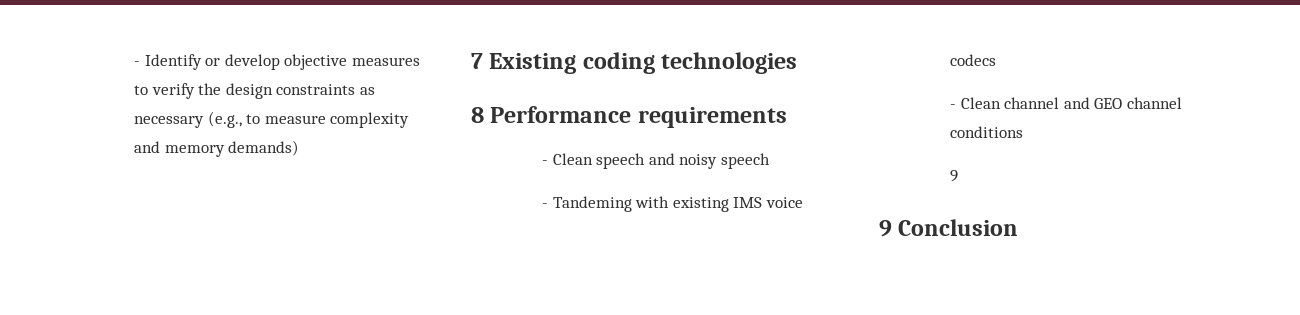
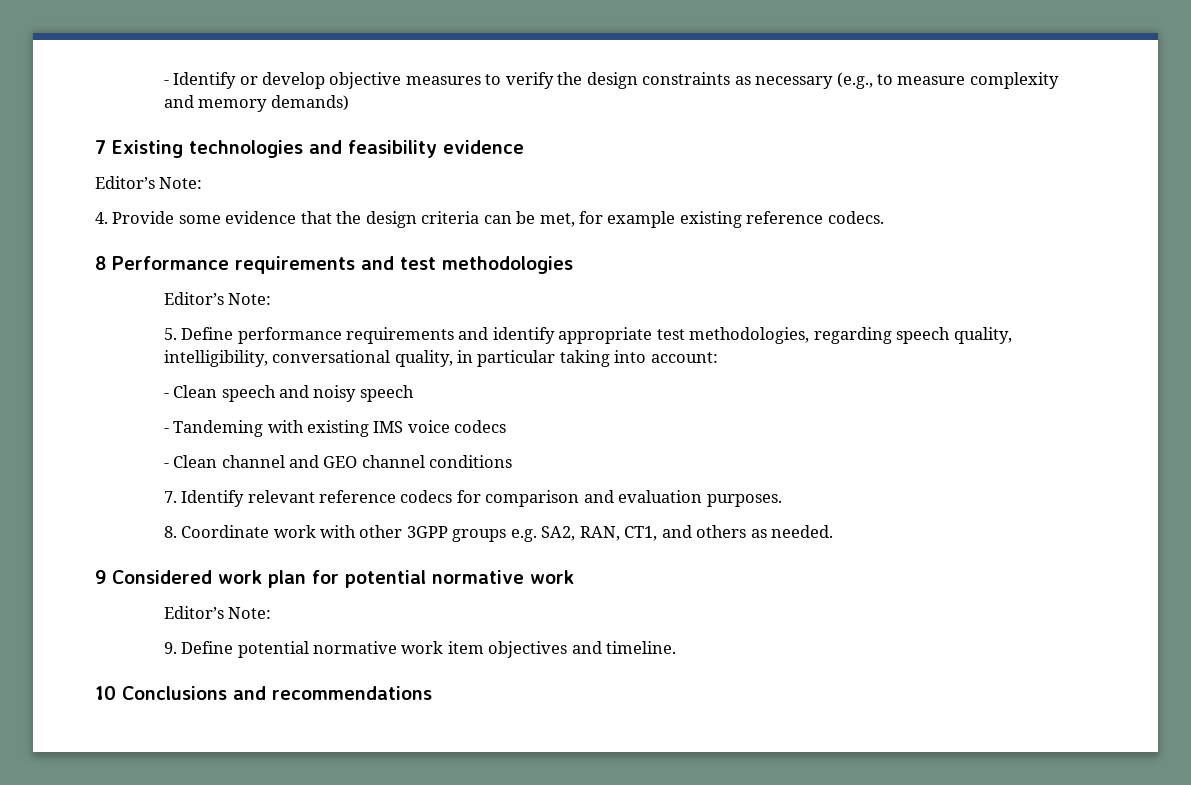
- 7 Existing coding technologies
- 8 Performance requirements
+ 7 Existing technologies and feasibility evidence
+ Editor’s Note:
+ 4. Provide some evidence that the design criteria can be met, for example existing reference codecs.
+ 8 Performance requirements and test methodologies
+ Editor’s Note:
+ 5. Define performance requirements and identify appropriate test methodologies, regarding speech quality, intelligibility, conversational quality, in particular taking into account:
  - Clean channel and GEO channel conditions
- 9
- 9 Conclusion
+ 7. Identify relevant reference codecs for comparison and evaluation purposes.
+ 8. Coordinate work with other 3GPP groups e.g. SA2, RAN, CT1, and others as needed.
+ 9 Considered work plan for potential normative work
+ Editor’s Note:
+ 9. Define potential normative work item objectives and timeline.
+ 10 Conclusions and recommendations

